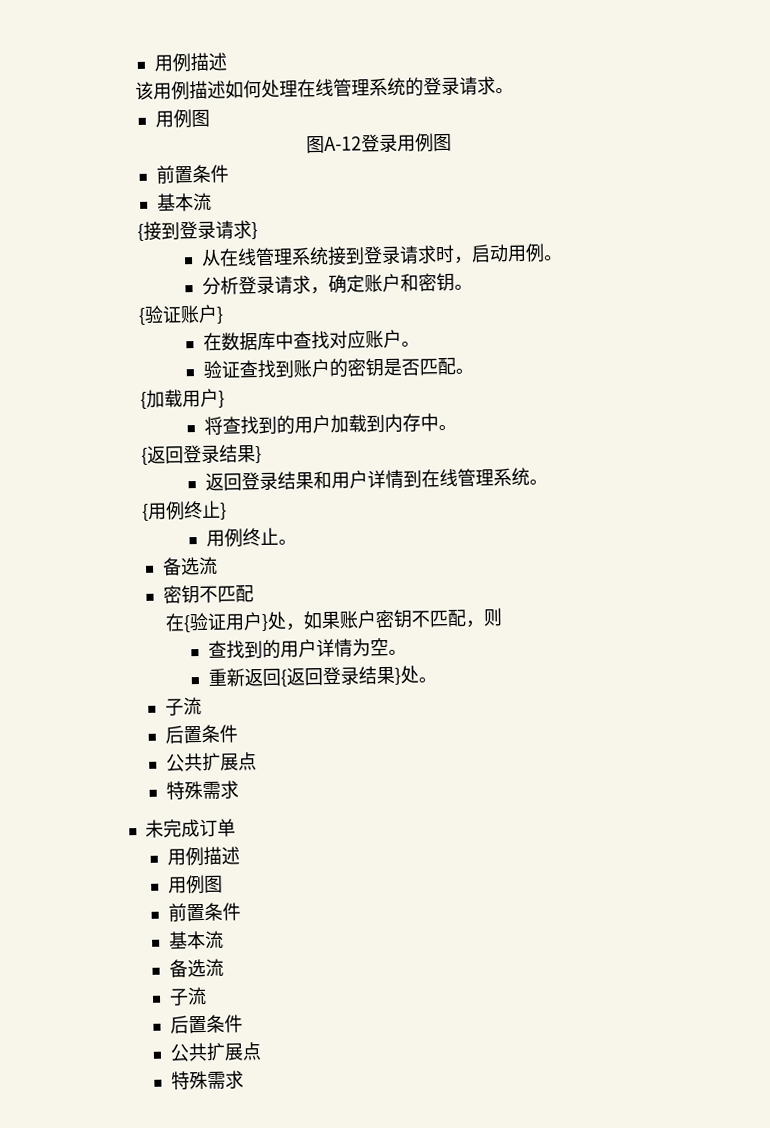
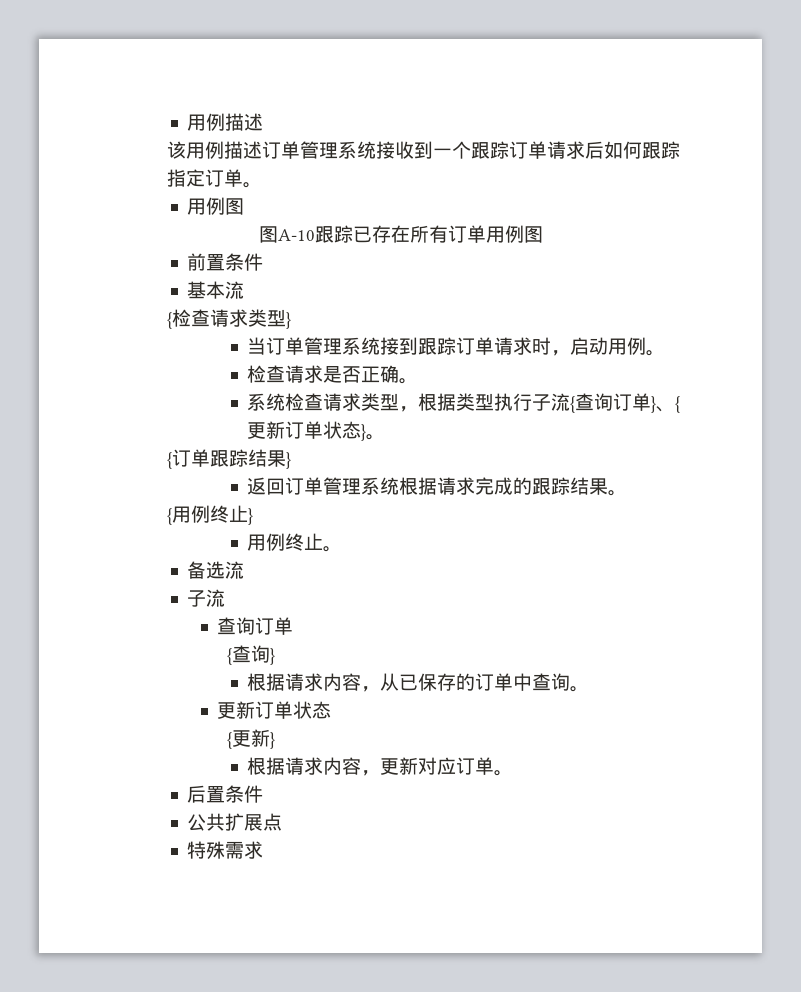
- 该用例描述如何处理在线管理系统的登录请求。
+ 该用例描述订单管理系统接收到一个跟踪订单请求后如何跟踪指定订单。
  用例图
- 图A-12登录用例图
+ 图A-10跟踪已存在所有订单用例图
- {接到登录请求}
- 从在线管理系统接到登录请求时，启动用例。
+ {检查请求类型}
+ 当订单管理系统接到跟踪订单请求时，启动用例。
- 分析登录请求，确定账户和密钥。
- {验证账户}
- 在数据库中查找对应账户。
- 验证查找到账户的密钥是否匹配。
- {加载用户}
- 将查找到的用户加载到内存中。
- {返回登录结果}
- 返回登录结果和用户详情到在线管理系统。
+ 检查请求是否正确。
+ 系统检查请求类型，根据类型执行子流{查询订单}、{更新订单状态}。
+ {订单跟踪结果}
+ 返回订单管理系统根据请求完成的跟踪结果。
  用例终止。
  备选流
- 密钥不匹配
- 在{验证用户}处，如果账户密钥不匹配，则
- 查找到的用户详情为空。
- 重新返回{返回登录结果}处。
  子流
- 后置条件
- 公共扩展点
- 特殊需求
- 未完成订单
- 用例描述
- 用例图
- 前置条件
- 基本流
- 备选流
- 子流
+ 查询订单
+ {查询}
+ 根据请求内容，从已保存的订单中查询。
+ 更新订单状态
+ {更新}
+ 根据请求内容，更新对应订单。

